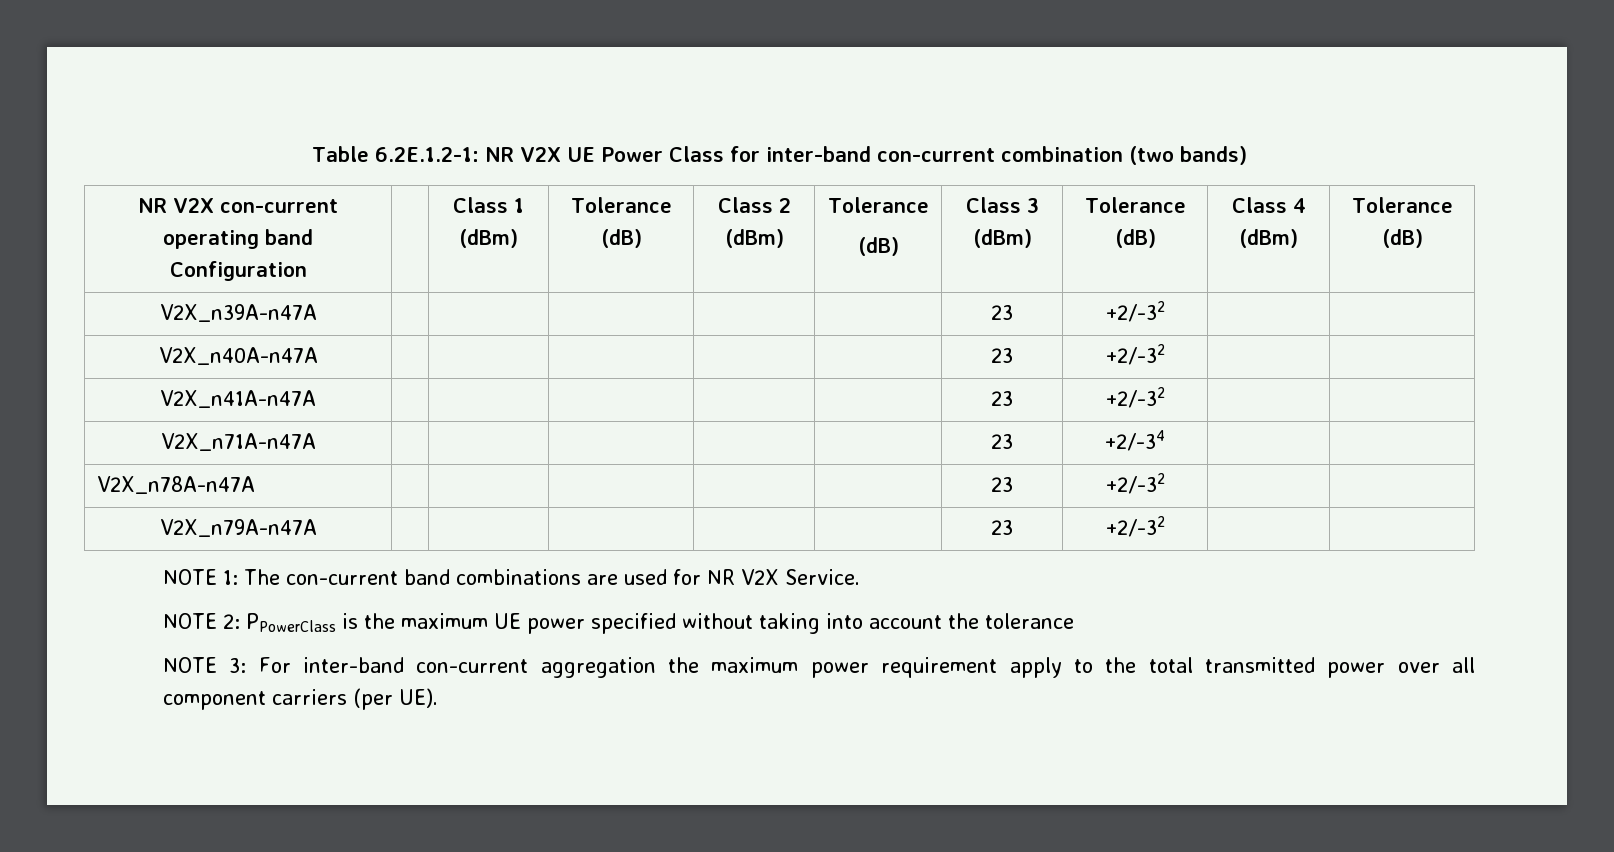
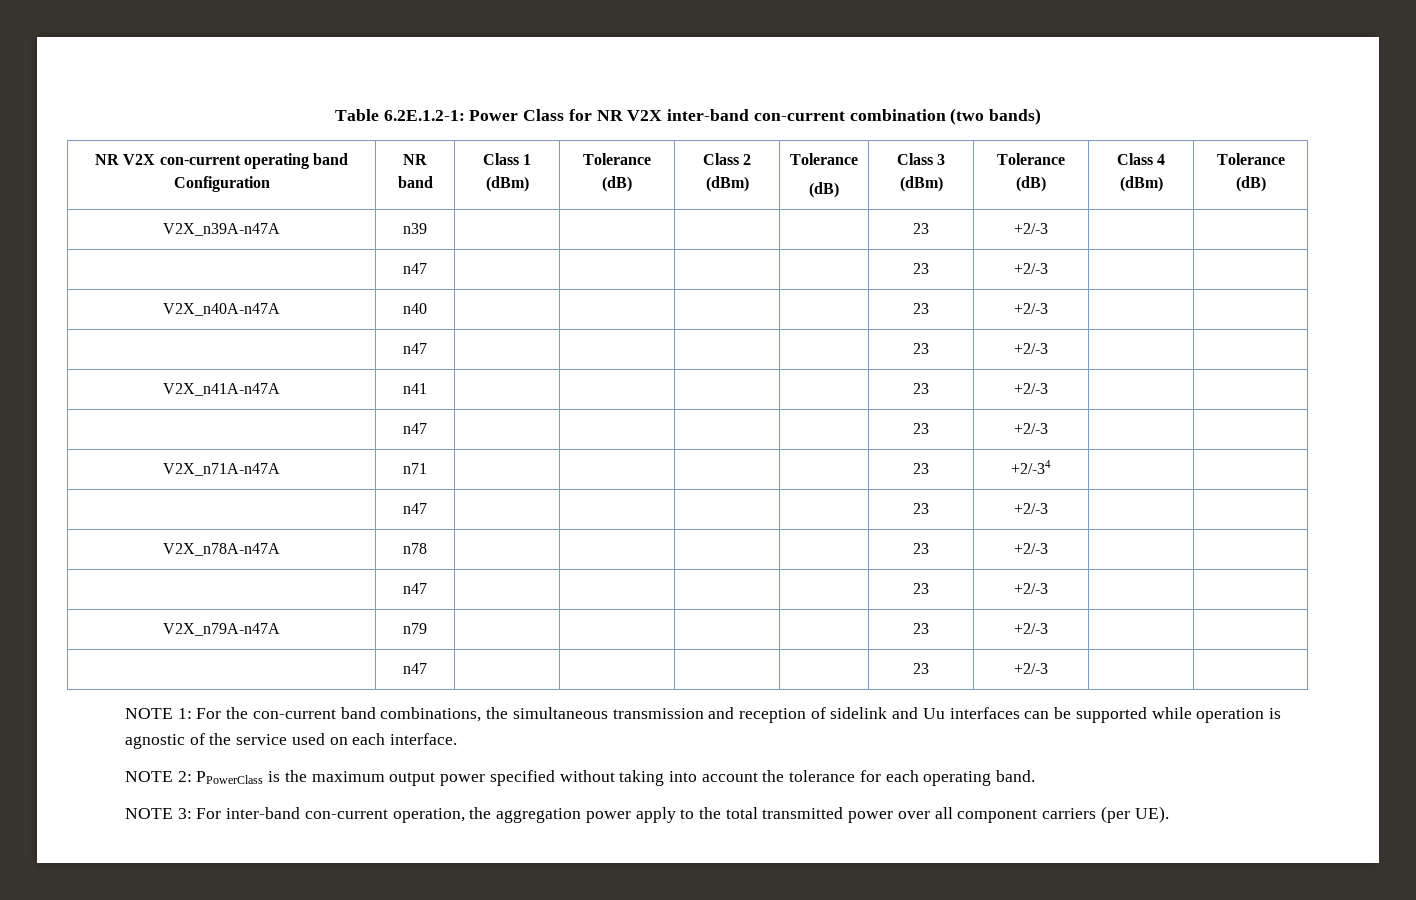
- Table 6.2E.1.2-1: NR V2X UE Power Class for inter-band con-current combination (two bands)
+ Table 6.2E.1.2-1: Power Class for NR V2X inter-band con-current combination (two bands)
- NR V2X con-current operating band Configuration | | Class 1 (dBm) | Tolerance (dB) | Class 2 (dBm) | Tolerance
+ NR V2X con-current operating band Configuration | NR band | Class 1 (dBm) | Tolerance (dB) | Class 2 (dBm) | Tolerance
- V2X_n39A-n47A | | | | | | 23 | +2/-32 | |
- V2X_n40A-n47A | | | | | | 23 | +2/-32 | |
- V2X_n41A-n47A | | | | | | 23 | +2/-32 | |
+ V2X_n39A-n47A | n39 | | | | | 23 | +2/-3 | |
+ | n47 | | | | | 23 | +2/-3 | |
+ V2X_n40A-n47A | n40 | | | | | 23 | +2/-3 | |
+ | n47 | | | | | 23 | +2/-3 | |
+ V2X_n41A-n47A | n41 | | | | | 23 | +2/-3 | |
+ | n47 | | | | | 23 | +2/-3 | |
- V2X_n71A-n47A | | | | | | 23 | +2/-34 | |
- V2X_n78A-n47A | | | | | | 23 | +2/-32 | |
- V2X_n79A-n47A | | | | | | 23 | +2/-32 | |
- NOTE 1: The con-current band combinations are used for NR V2X Service.
+ V2X_n71A-n47A | n71 | | | | | 23 | +2/-34 | |
+ | n47 | | | | | 23 | +2/-3 | |
+ V2X_n78A-n47A | n78 | | | | | 23 | +2/-3 | |
+ | n47 | | | | | 23 | +2/-3 | |
+ V2X_n79A-n47A | n79 | | | | | 23 | +2/-3 | |
+ | n47 | | | | | 23 | +2/-3 | |
+ NOTE 1: For the con-current band combinations, the simultaneous transmission and reception of sidelink and Uu interfaces can be supported while operation is agnostic of the service used on each interface.
- NOTE 2: PPowerClass is the maximum UE power specified without taking into account the tolerance
+ NOTE 2: PPowerClass is the maximum output power specified without taking into account the tolerance for each operating band.
- NOTE 3: For inter-band con-current aggregation the maximum power requirement apply to the total transmitted power over all component carriers (per UE).
+ NOTE 3: For inter-band con-current operation, the aggregation power apply to the total transmitted power over all component carriers (per UE).

